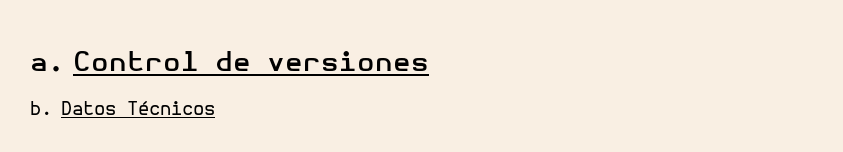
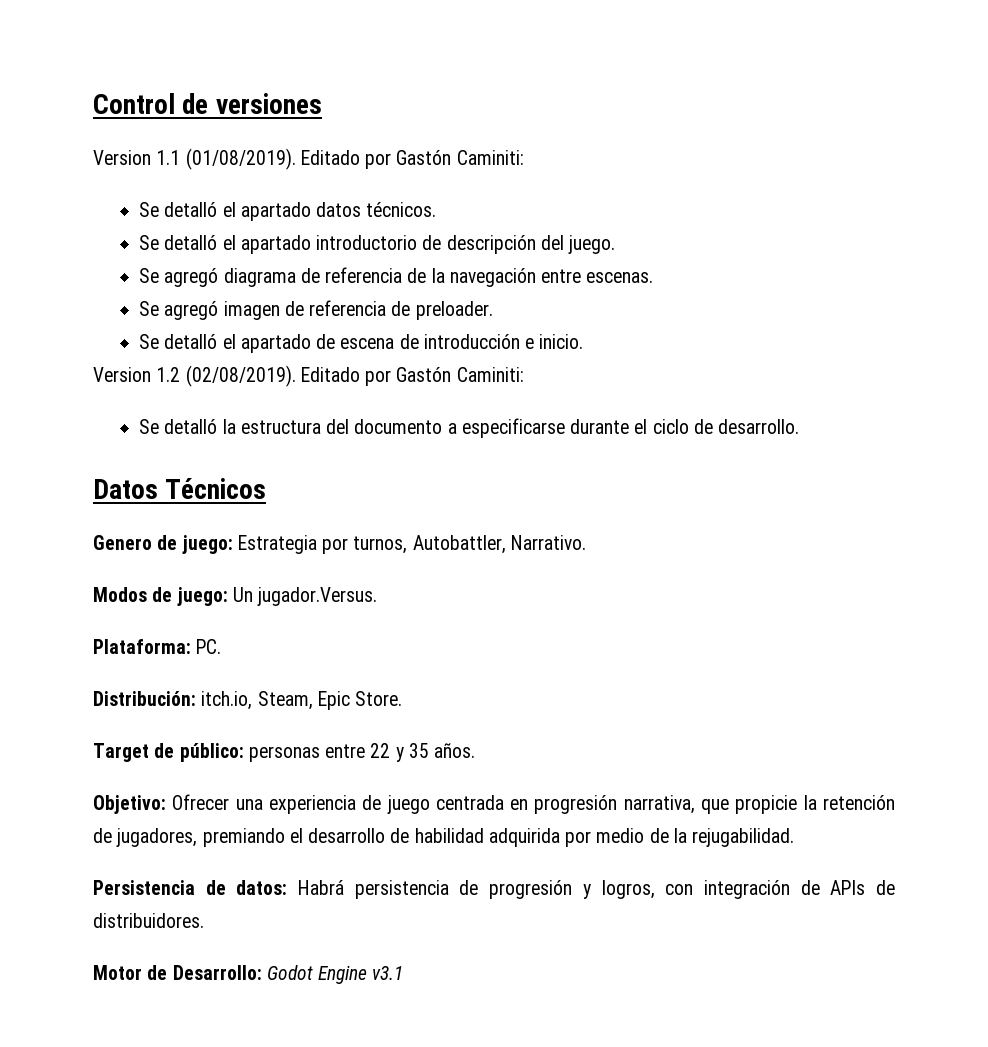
- a.
- b. Datos Técnicos
+ Version 1.1 (01/08/2019). Editado por Gastón Caminiti:
+ Se detalló el apartado datos técnicos.
+ Se detalló el apartado introductorio de descripción del juego.
+ Se agregó diagrama de referencia de la navegación entre escenas.
+ Se agregó imagen de referencia de preloader.
+ Se detalló el apartado de escena de introducción e inicio.
+ Version 1.2 (02/08/2019). Editado por Gastón Caminiti:
+ Se detalló la estructura del documento a especificarse durante el ciclo de desarrollo.
+ Datos Técnicos
+ Genero de juego: Estrategia por turnos, Autobattler, Narrativo.
+ Modos de juego: Un jugador.Versus.
+ Plataforma: PC.
+ Distribución: itch.io, Steam, Epic Store.
+ Target de público: personas entre 22 y 35 años.
+ Objetivo: Ofrecer una experiencia de juego centrada en progresión narrativa, que propicie la retención de jugadores, premiando el desarrollo de habilidad adquirida por medio de la rejugabilidad.
+ Persistencia de datos: Habrá persistencia de progresión y logros, con integración de APIs de distribuidores.
+ Motor de Desarrollo: Godot Engine v3.1

